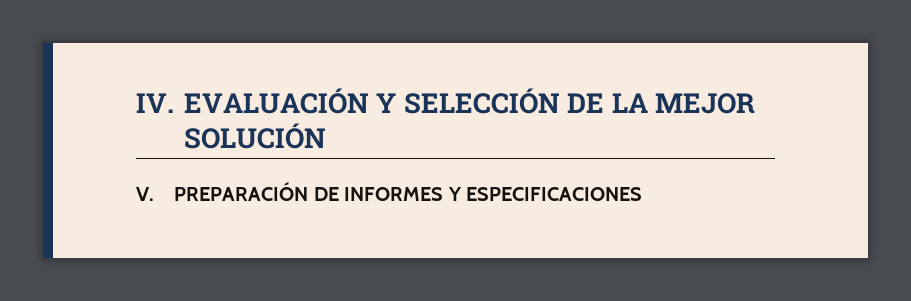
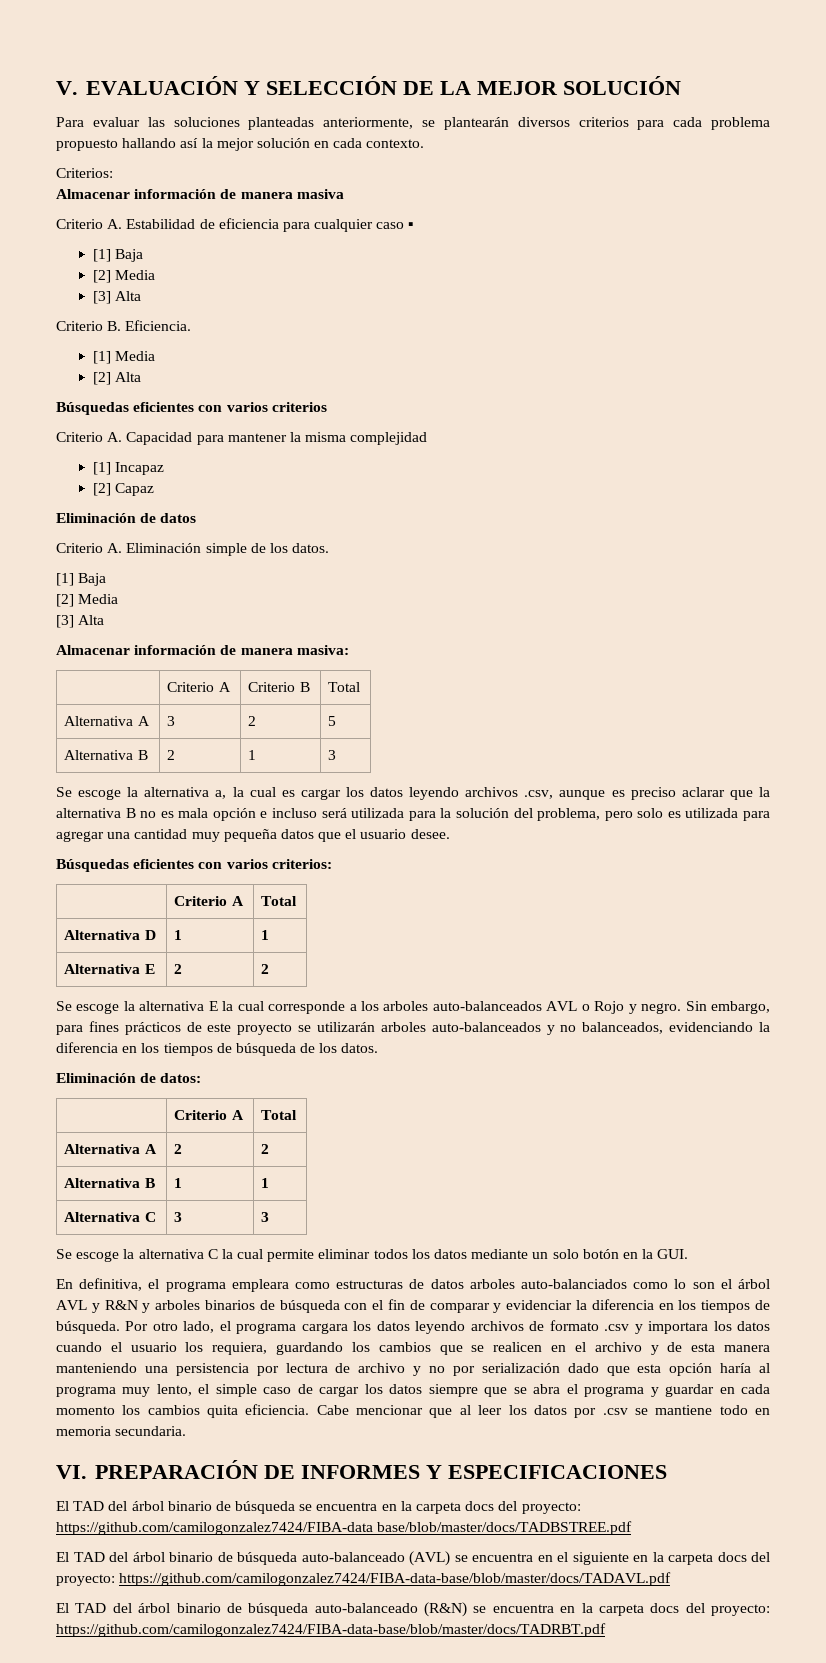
- IV. EVALUACIÓN Y SELECCIÓN DE LA MEJOR SOLUCIÓN
+ V. EVALUACIÓN Y SELECCIÓN DE LA MEJOR SOLUCIÓN
- V. PREPARACIÓN DE INFORMES Y ESPECIFICACIONES
+ Para evaluar las soluciones planteadas anteriormente, se plantearán diversos criterios para cada problema propuesto hallando así la mejor solución en cada contexto.
+ Criterios:
+ Almacenar información de manera masiva
+ Criterio A. Estabilidad de eficiencia para cualquier caso ▪
+ [1] Baja
+ [2] Media
+ [3] Alta
+ Criterio B. Eficiencia.
+ [1] Media
+ [2] Alta
+ Búsquedas eficientes con varios criterios
+ Criterio A. Capacidad para mantener la misma complejidad
+ [1] Incapaz
+ [2] Capaz
+ Eliminación de datos
+ Criterio A. Eliminación simple de los datos.
+ [1] Baja
+ [2] Media
+ [3] Alta
+ Almacenar información de manera masiva:
+ | Criterio A | Criterio B | Total
+ Alternativa A | 3 | 2 | 5
+ Alternativa B | 2 | 1 | 3
+ Se escoge la alternativa a, la cual es cargar los datos leyendo archivos .csv, aunque es preciso aclarar que la alternativa B no es mala opción e incluso será utilizada para la solución del problema, pero solo es utilizada para agregar una cantidad muy pequeña datos que el usuario desee.
+ Búsquedas eficientes con varios criterios:
+ | Criterio A | Total
+ Alternativa D | 1 | 1
+ Alternativa E | 2 | 2
+ Se escoge la alternativa E la cual corresponde a los arboles auto-balanceados AVL o Rojo y negro. Sin embargo, para fines prácticos de este proyecto se utilizarán arboles auto-balanceados y no balanceados, evidenciando la diferencia en los tiempos de búsqueda de los datos.
+ Eliminación de datos:
+ | Criterio A | Total
+ Alternativa A | 2 | 2
+ Alternativa B | 1 | 1
+ Alternativa C | 3 | 3
+ Se escoge la alternativa C la cual permite eliminar todos los datos mediante un solo botón en la GUI.
+ En definitiva, el programa empleara como estructuras de datos arboles auto-balanciados como lo son el árbol AVL y R&N y arboles binarios de búsqueda con el fin de comparar y evidenciar la diferencia en los tiempos de búsqueda. Por otro lado, el programa cargara los datos leyendo archivos de formato .csv y importara los datos cuando el usuario los requiera, guardando los cambios que se realicen en el archivo y de esta manera manteniendo una persistencia por lectura de archivo y no por serialización dado que esta opción haría al programa muy lento, el simple caso de cargar los datos siempre que se abra el programa y guardar en cada momento los cambios quita eficiencia. Cabe mencionar que al leer los datos por .csv se mantiene todo en memoria secundaria.
+ VI. PREPARACIÓN DE INFORMES Y ESPECIFICACIONES
+ El TAD del árbol binario de búsqueda se encuentra en la carpeta docs del proyecto: https://github.com/camilogonzalez7424/FIBA-data base/blob/master/docs/TADBSTREE.pdf
+ El TAD del árbol binario de búsqueda auto-balanceado (AVL) se encuentra en el siguiente en la carpeta docs del proyecto: https://github.com/camilogonzalez7424/FIBA-data-base/blob/master/docs/TADAVL.pdf
+ El TAD del árbol binario de búsqueda auto-balanceado (R&N) se encuentra en la carpeta docs del proyecto: https://github.com/camilogonzalez7424/FIBA-data-base/blob/master/docs/TADRBT.pdf

